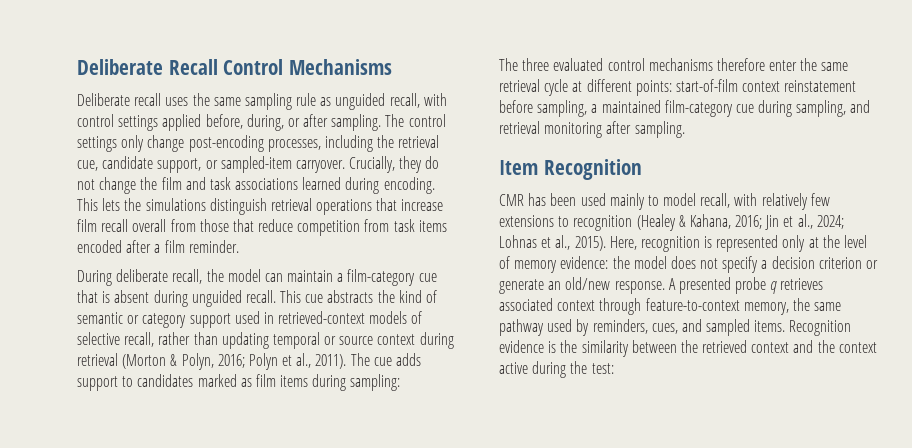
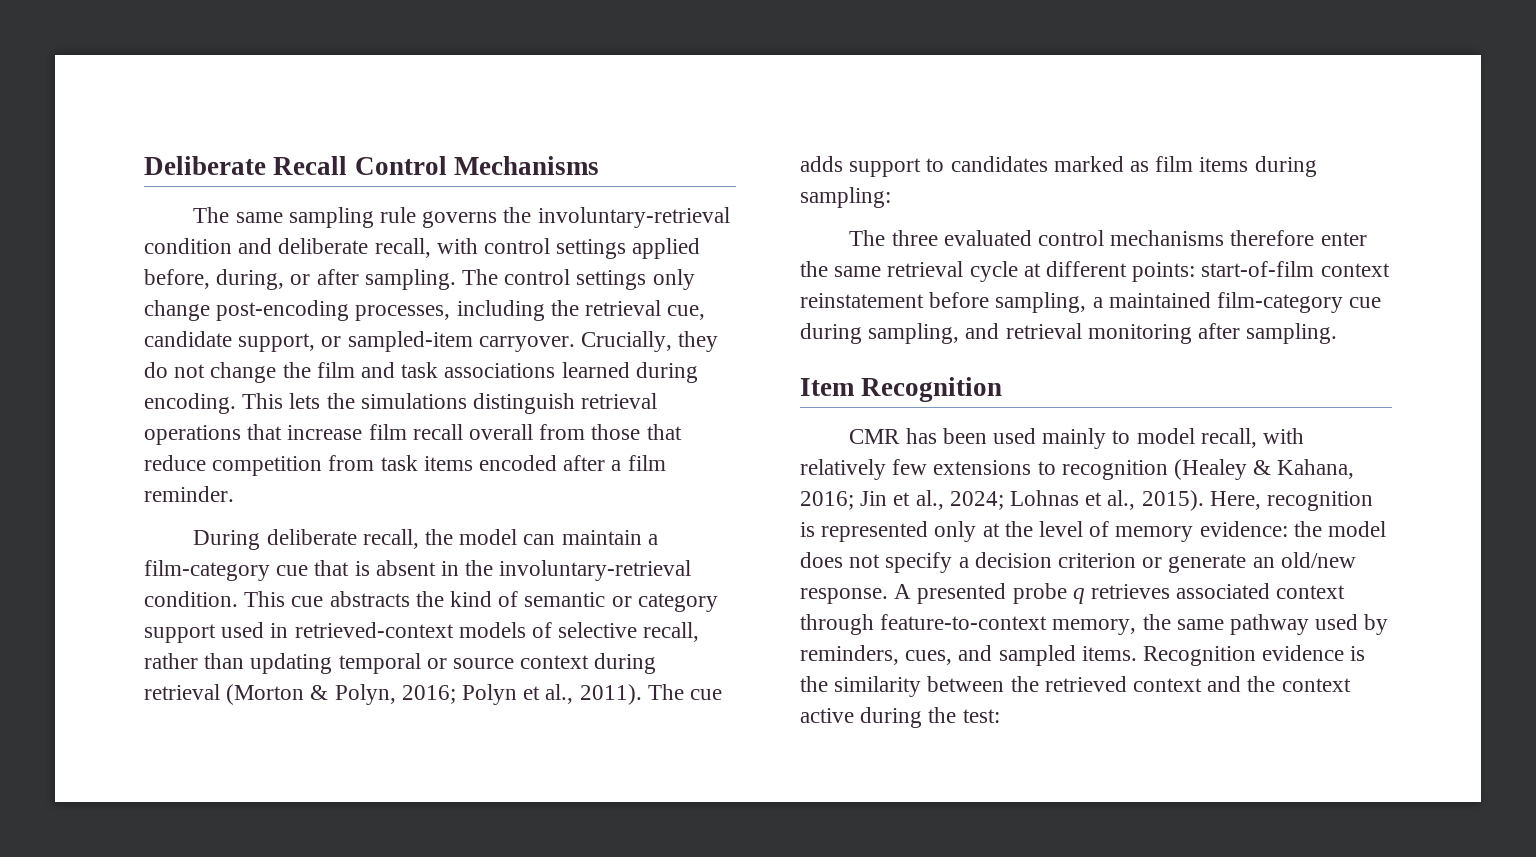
- Deliberate recall uses the same sampling rule as unguided recall, with control settings applied before, during, or after sampling.
+ The same sampling rule governs the involuntary-retrieval condition and deliberate recall, with control settings applied before, during, or after sampling.
- During deliberate recall, the model can maintain a film-category cue that is absent during unguided recall.
+ During deliberate recall, the model can maintain a film-category cue that is absent in the involuntary-retrieval condition.

